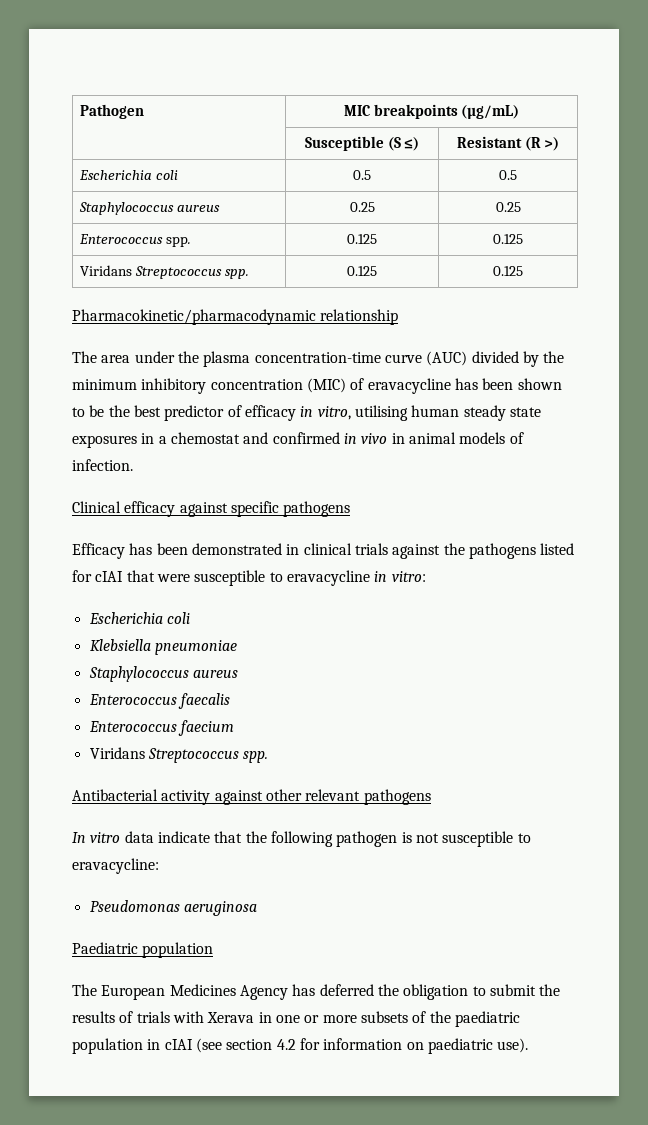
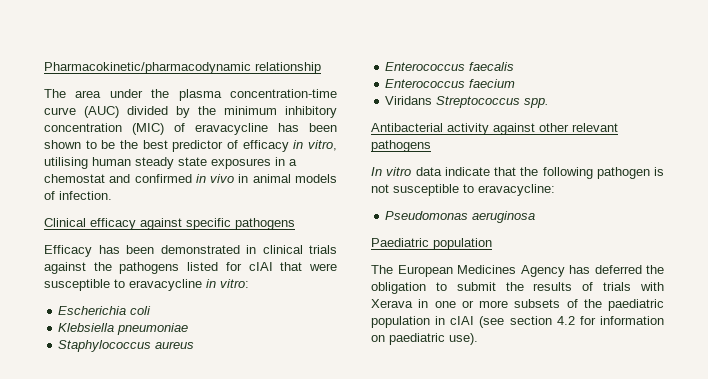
- Pathogen | MIC breakpoints (µg/mL)
- | Susceptible (S ≤) | Resistant (R >)
- Escherichia coli | 0.5 | 0.5
- Staphylococcus aureus | 0.25 | 0.25
- Enterococcus spp. | 0.125 | 0.125
- Viridans Streptococcus spp. | 0.125 | 0.125

